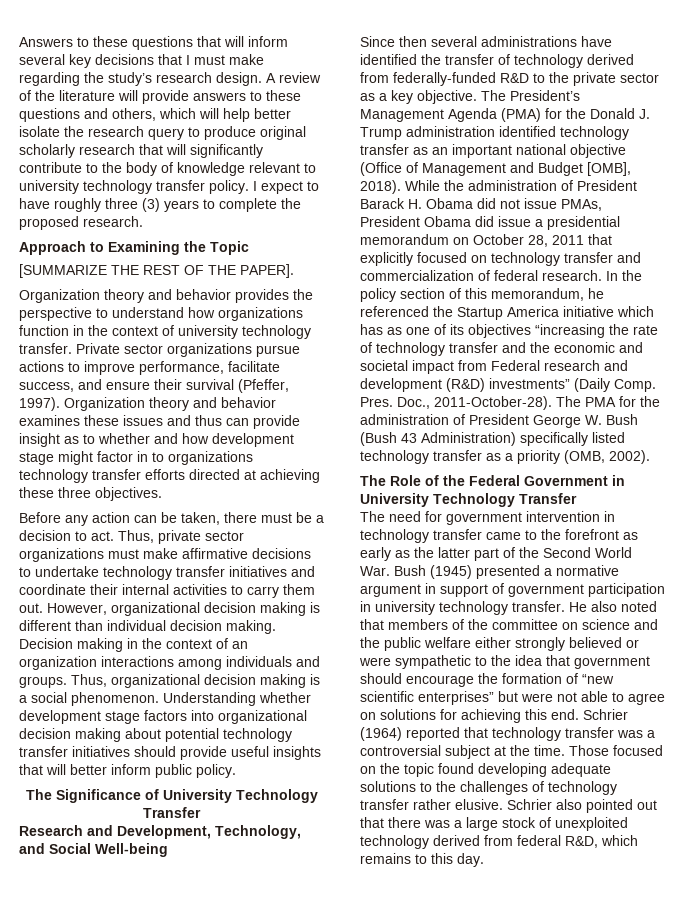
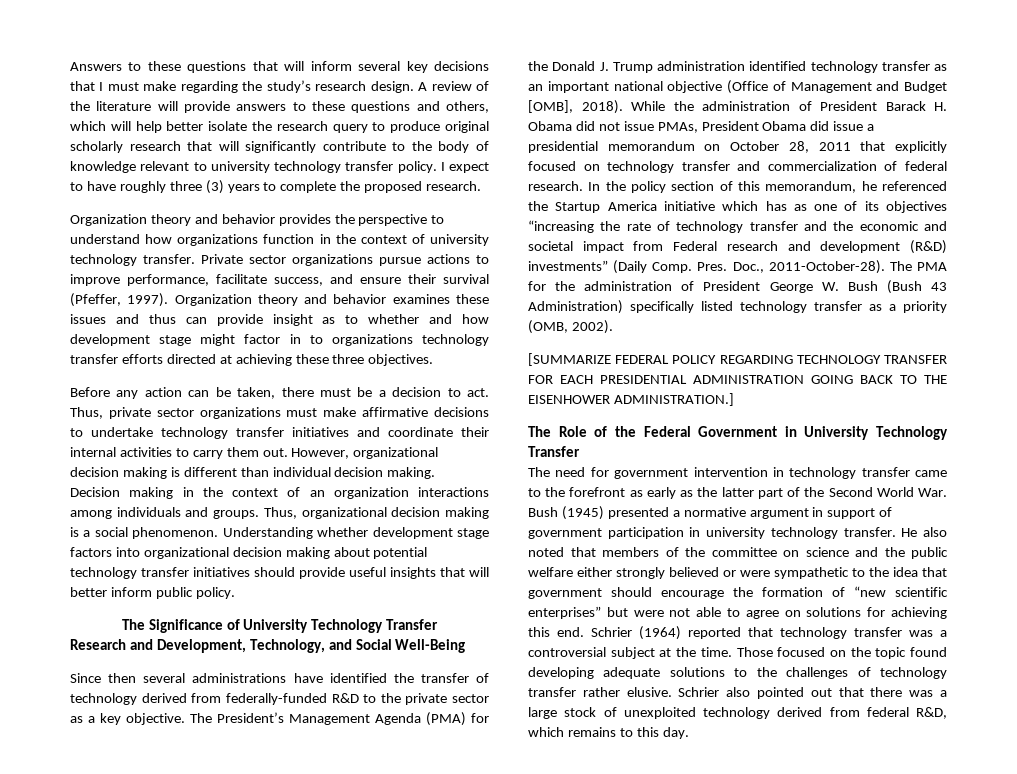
- Approach to Examining the Topic
- [SUMMARIZE THE REST OF THE PAPER].
- Research and Development, Technology, and Social Well-being
+ Research and Development, Technology, and Social Well-Being
+ [SUMMARIZE FEDERAL POLICY REGARDING TECHNOLOGY TRANSFER FOR EACH PRESIDENTIAL ADMINISTRATION GOING BACK TO THE EISENHOWER ADMINISTRATION.]

